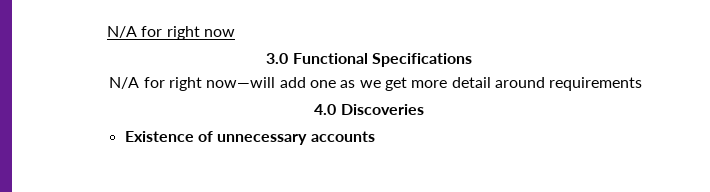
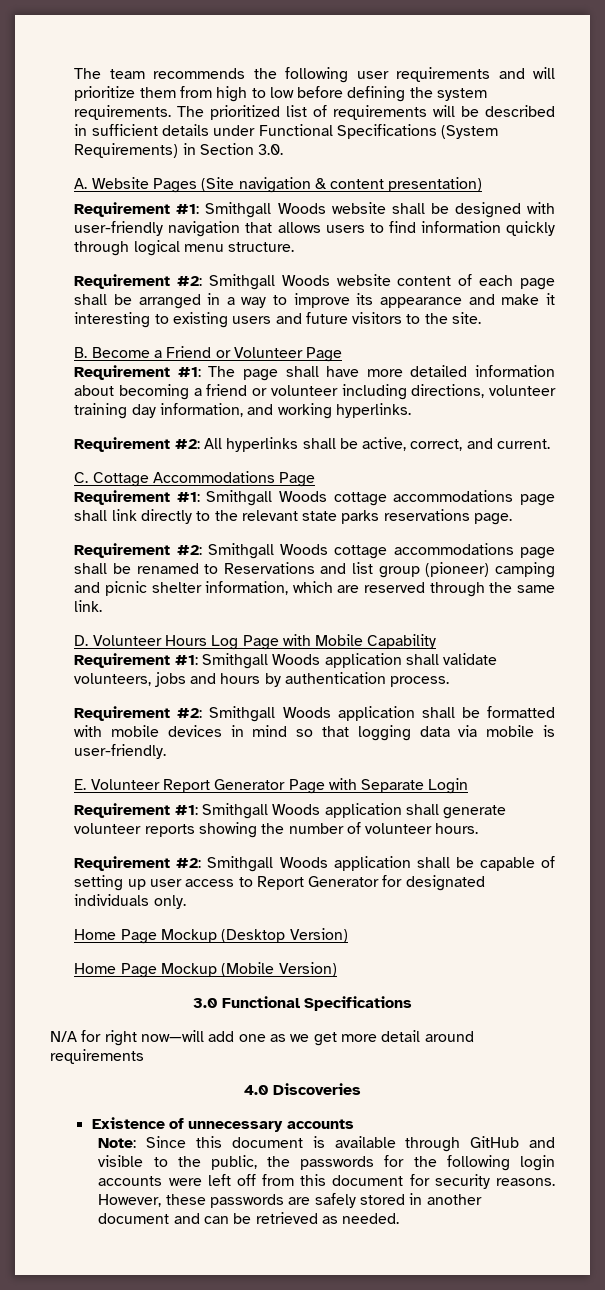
- N/A for right now
+ The team recommends the following user requirements and will prioritize them from high to low before defining the system requirements. The prioritized list of requirements will be described in sufficient details under Functional Specifications (System Requirements) in Section 3.0.
+ A. Website Pages (Site navigation & content presentation)
+ Requirement #1: Smithgall Woods website shall be designed with user-friendly navigation that allows users to find information quickly through logical menu structure.
+ Requirement #2: Smithgall Woods website content of each page shall be arranged in a way to improve its appearance and make it interesting to existing users and future visitors to the site.
+ B. Become a Friend or Volunteer Page
+ Requirement #1: The page shall have more detailed information about becoming a friend or volunteer including directions, volunteer training day information, and working hyperlinks.
+ Requirement #2: All hyperlinks shall be active, correct, and current.
+ C. Cottage Accommodations Page
+ Requirement #1: Smithgall Woods cottage accommodations page shall link directly to the relevant state parks reservations page.
+ Requirement #2: Smithgall Woods cottage accommodations page shall be renamed to Reservations and list group (pioneer) camping and picnic shelter information, which are reserved through the same link.
+ D. Volunteer Hours Log Page with Mobile Capability
+ Requirement #1: Smithgall Woods application shall validate volunteers, jobs and hours by authentication process.
+ Requirement #2: Smithgall Woods application shall be formatted with mobile devices in mind so that logging data via mobile is user-friendly.
+ E. Volunteer Report Generator Page with Separate Login
+ Requirement #1: Smithgall Woods application shall generate volunteer reports showing the number of volunteer hours.
+ Requirement #2: Smithgall Woods application shall be capable of setting up user access to Report Generator for designated individuals only.
+ Home Page Mockup (Desktop Version)
+ Home Page Mockup (Mobile Version)
+ Note: Since this document is available through GitHub and visible to the public, the passwords for the following login accounts were left off from this document for security reasons. However, these passwords are safely stored in another document and can be retrieved as needed.

